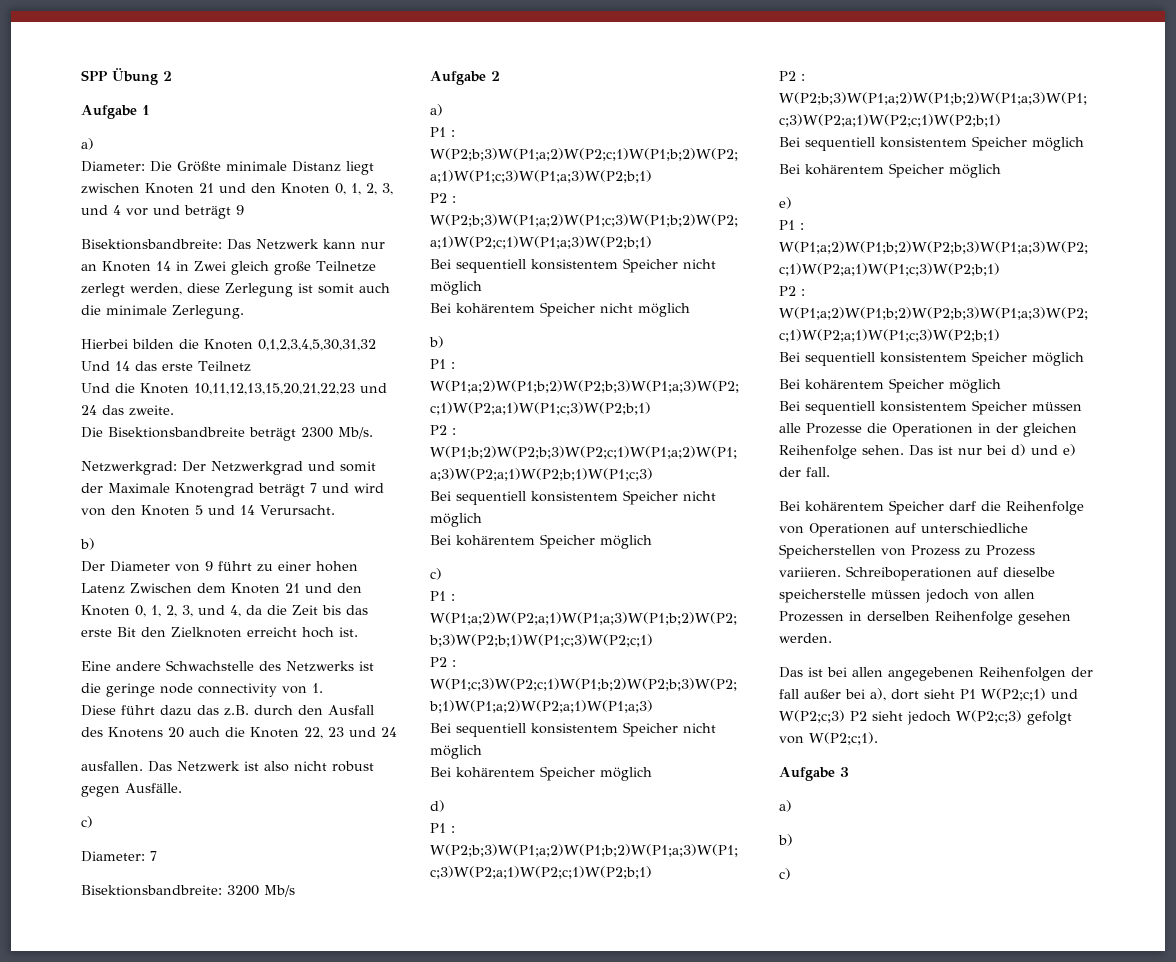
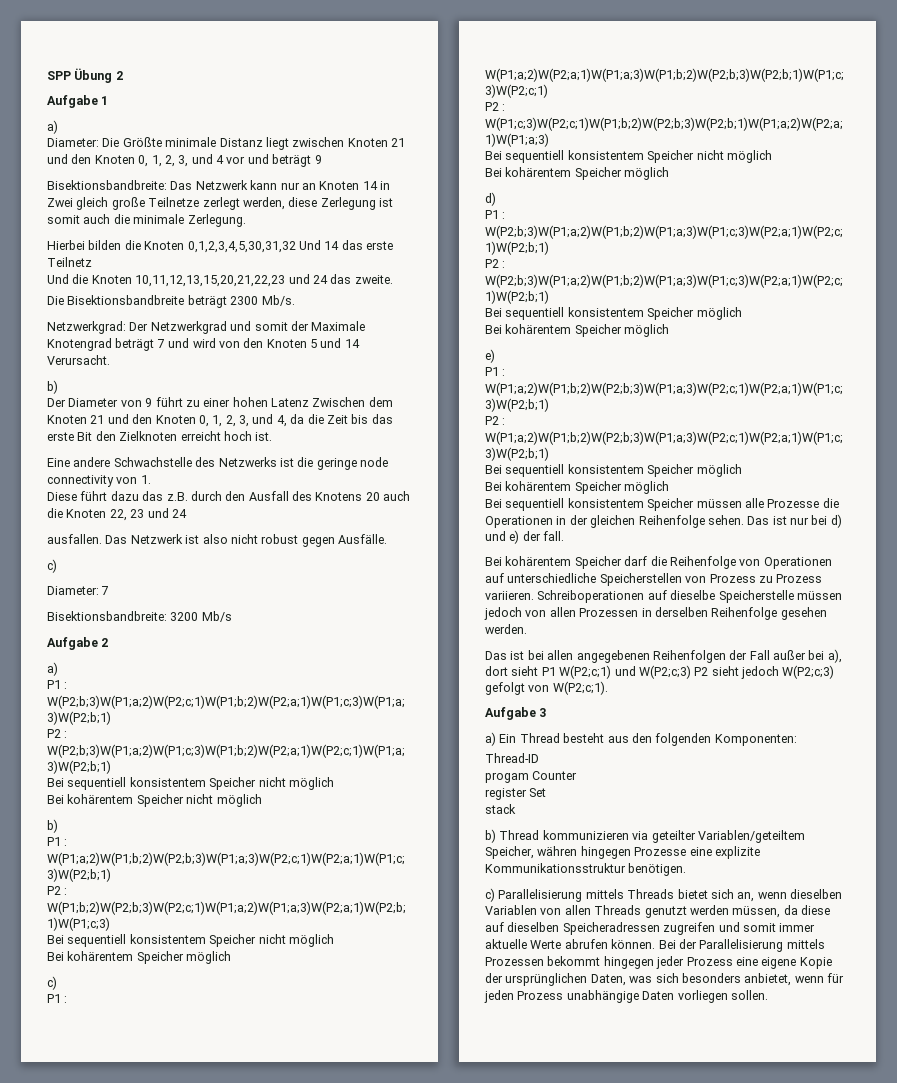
- Schreiboperationen auf dieselbe speicherstelle müssen jedoch von allen Prozessen in derselben Reihenfolge gesehen werden.
+ Schreiboperationen auf dieselbe Speicherstelle müssen jedoch von allen Prozessen in derselben Reihenfolge gesehen werden.
- Das ist bei allen angegebenen Reihenfolgen der fall außer bei a), dort sieht P1 W(P2;c;1) und W(P2;c;3) P2 sieht jedoch W(P2;c;3) gefolgt von W(P2;c;1).
+ Das ist bei allen angegebenen Reihenfolgen der Fall außer bei a), dort sieht P1 W(P2;c;1) und W(P2;c;3) P2 sieht jedoch W(P2;c;3) gefolgt von W(P2;c;1).
  Aufgabe 3
- a)
- b)
- c)
+ a) Ein Thread besteht aus den folgenden Komponenten:
+ Thread-ID
+ progam Counter
+ register Set
+ stack
+ b) Thread kommunizieren via geteilter Variablen/geteiltem Speicher, währen hingegen Prozesse eine explizite Kommunikationsstruktur benötigen.
+ c) Parallelisierung mittels Threads bietet sich an, wenn dieselben Variablen von allen Threads genutzt werden müssen, da diese auf dieselben Speicheradressen zugreifen und somit immer aktuelle Werte abrufen können. Bei der Parallelisierung mittels Prozessen bekommt hingegen jeder Prozess eine eigene Kopie der ursprünglichen Daten, was sich besonders anbietet, wenn für jeden Prozess unabhängige Daten vorliegen sollen.

